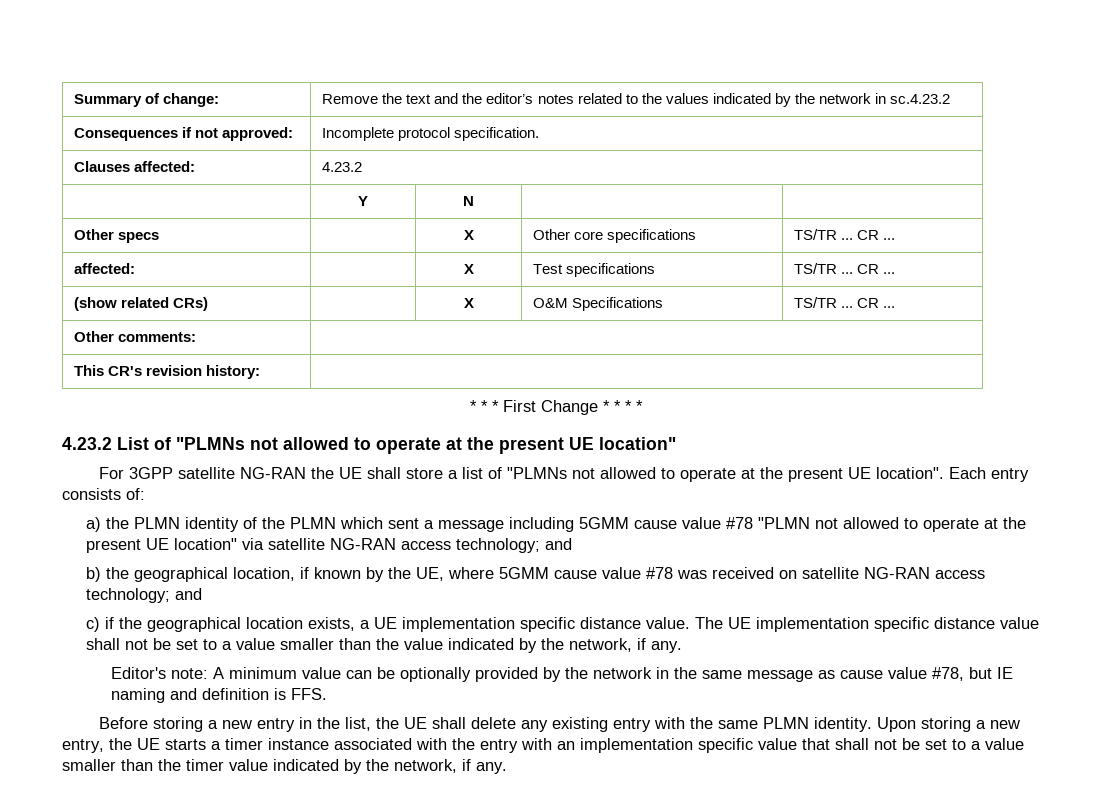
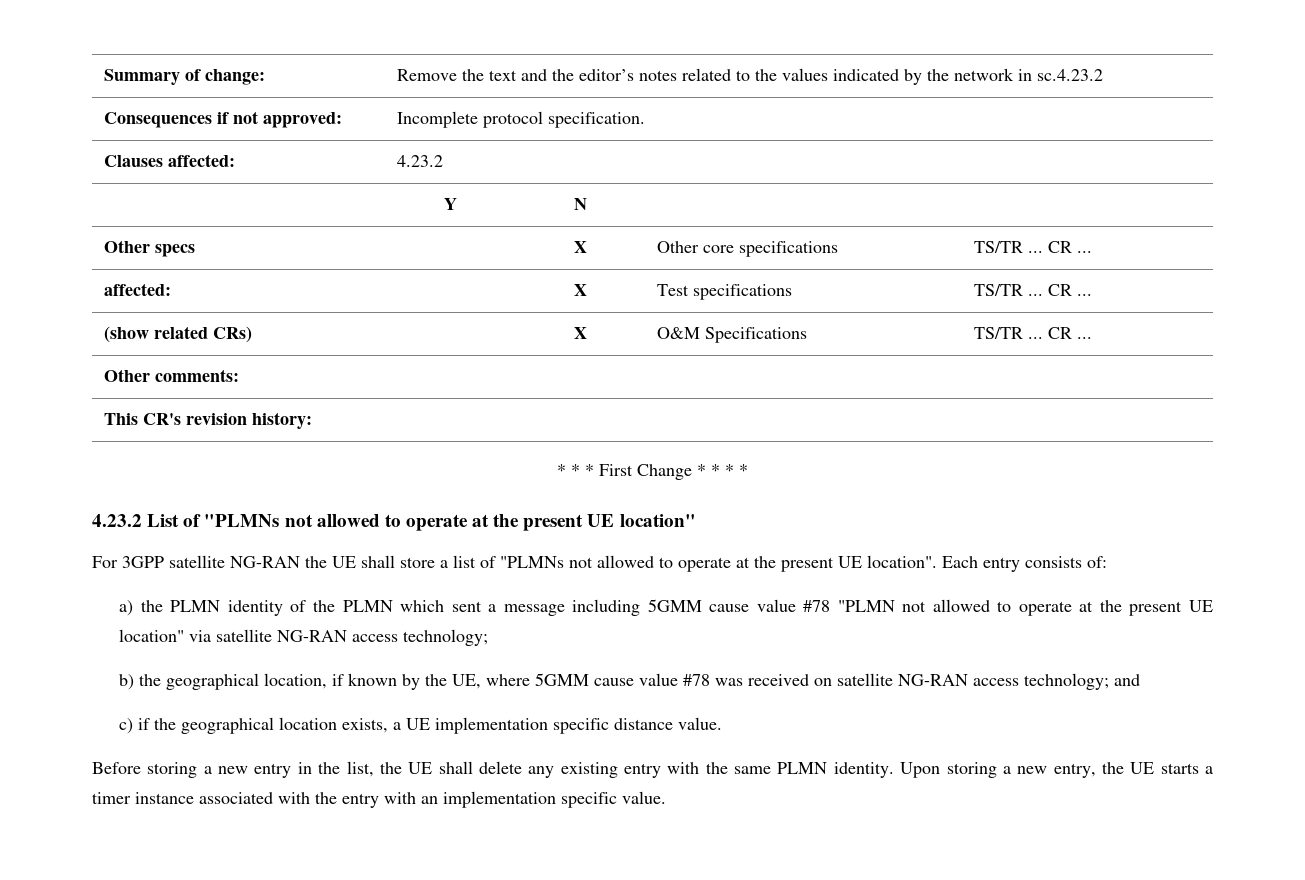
- a) the PLMN identity of the PLMN which sent a message including 5GMM cause value #78 "PLMN not allowed to operate at the present UE location" via satellite NG-RAN access technology; and
+ a) the PLMN identity of the PLMN which sent a message including 5GMM cause value #78 "PLMN not allowed to operate at the present UE location" via satellite NG-RAN access technology;
- The UE implementation specific distance value shall not be set to a value smaller than the value indicated by the network, if any.
- Editor's note: A minimum value can be optionally provided by the network in the same message as cause value #78, but IE naming and definition is FFS.
- Upon storing a new entry, the UE starts a timer instance associated with the entry with an implementation specific value that shall not be set to a value smaller than the timer value indicated by the network, if any.
+ Upon storing a new entry, the UE starts a timer instance associated with the entry with an implementation specific value.

